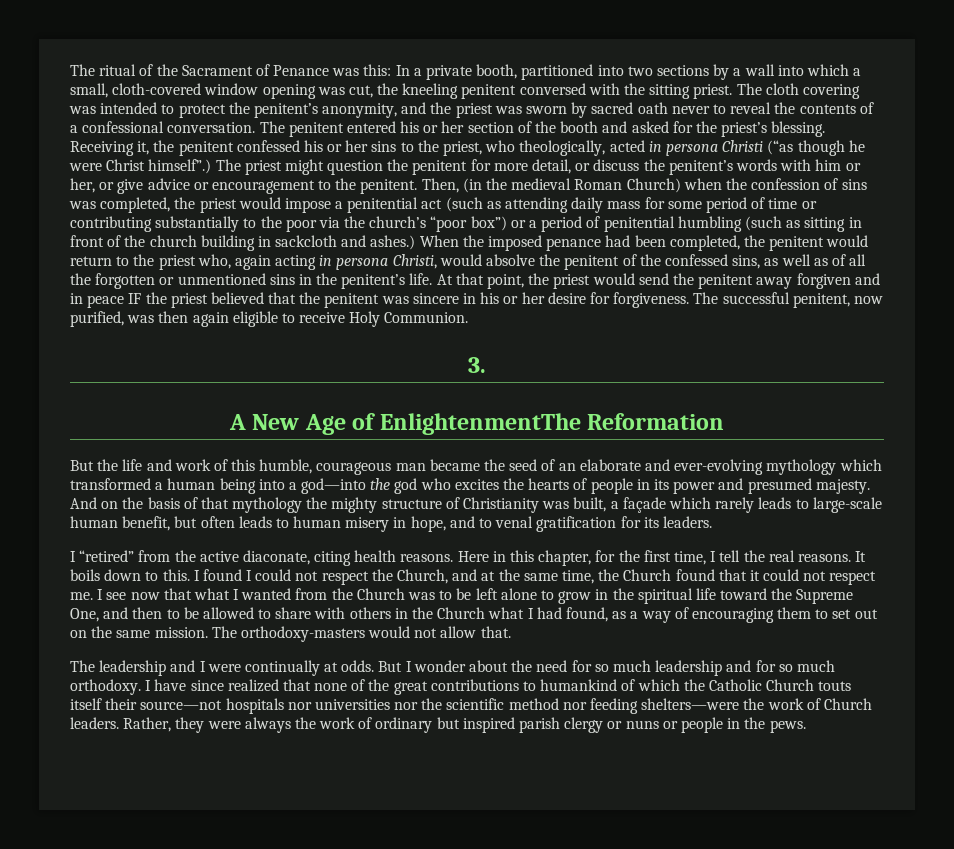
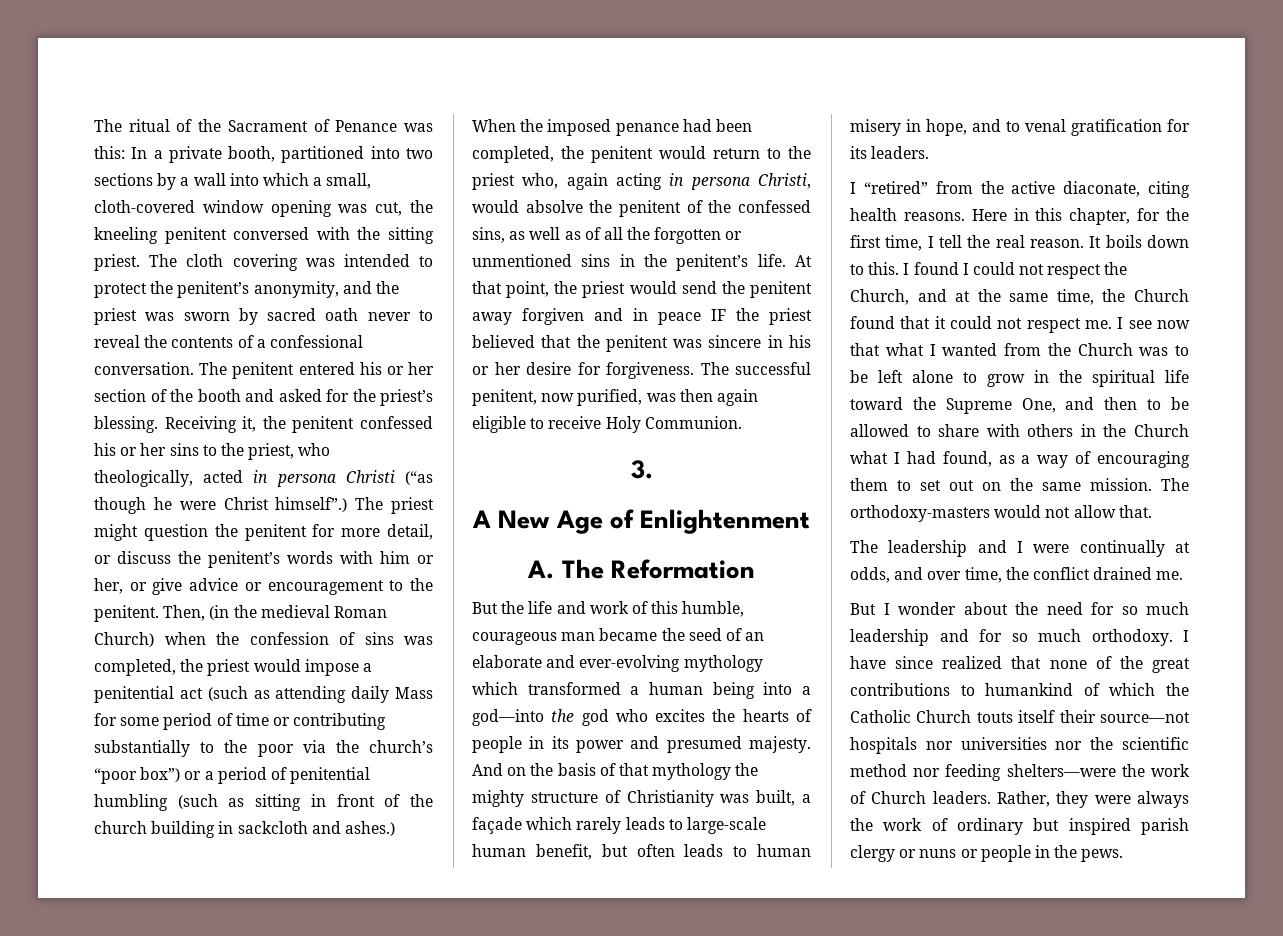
- Then, (in the medieval Roman Church) when the confession of sins was completed, the priest would impose a penitential act (such as attending daily mass for some period of time or contributing substantially to the poor via the church’s “poor box”) or a period of penitential humbling (such as sitting in front of the church building in sackcloth and ashes.)
+ Then, (in the medieval Roman Church) when the confession of sins was completed, the priest would impose a penitential act (such as attending daily Mass for some period of time or contributing substantially to the poor via the church’s “poor box”) or a period of penitential humbling (such as sitting in front of the church building in sackcloth and ashes.)
- A New Age of EnlightenmentThe Reformation
+ A New Age of Enlightenment
+ A. The Reformation
- Here in this chapter, for the first time, I tell the real reasons.
+ Here in this chapter, for the first time, I tell the real reason.
- The leadership and I were continually at odds. But I wonder about the need for so much leadership and for so much orthodoxy.
+ The leadership and I were continually at odds, and over time, the conflict drained me.
+ But I wonder about the need for so much leadership and for so much orthodoxy.

